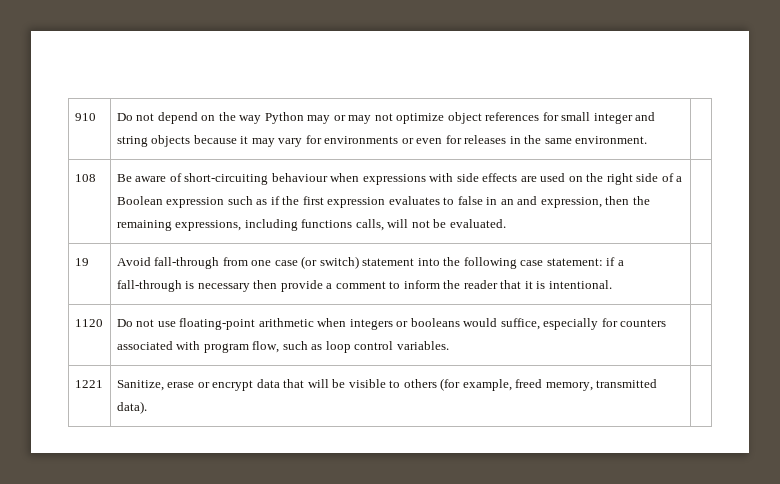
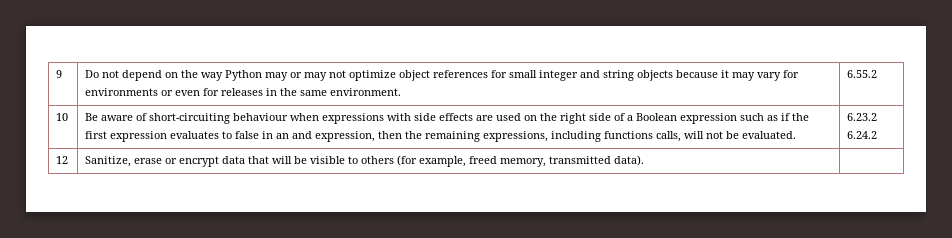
- 910 | Do not depend on the way Python may or may not optimize object references for small integer and string objects because it may vary for environments or even for releases in the same environment. |
- 108
+ 9 | Do not depend on the way Python may or may not optimize object references for small integer and string objects because it may vary for environments or even for releases in the same environment. | 6.55.2
+ 10
- 19 | Avoid fall-through from one case (or switch) statement into the following case statement: if a fall-through is necessary then provide a comment to inform the reader that it is intentional. |
- 1120 | Do not use floating-point arithmetic when integers or booleans would suffice, especially for counters associated with program flow, such as loop control variables. |
- 1221 | Sanitize, erase or encrypt data that will be visible to others (for example, freed memory, transmitted data). |
+ 6.23.2 6.24.2
+ 12 | Sanitize, erase or encrypt data that will be visible to others (for example, freed memory, transmitted data). |

